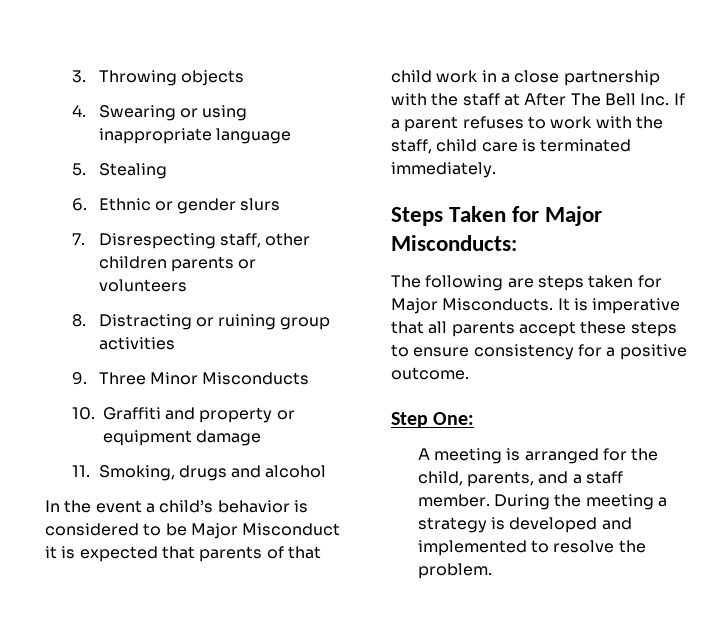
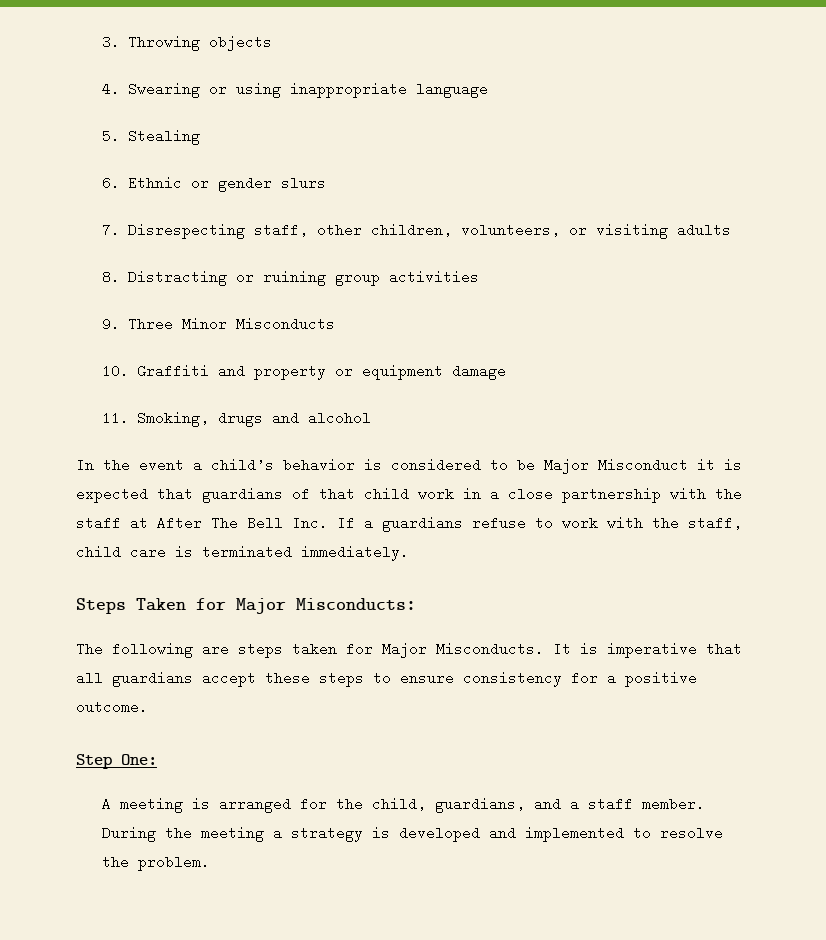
- 7. Disrespecting staff, other children parents or volunteers
+ 7. Disrespecting staff, other children, volunteers, or visiting adults
- In the event a child’s behavior is considered to be Major Misconduct it is expected that parents of that child work in a close partnership with the staff at After The Bell Inc. If a parent refuses to work with the staff, child care is terminated immediately.
+ In the event a child’s behavior is considered to be Major Misconduct it is expected that guardians of that child work in a close partnership with the staff at After The Bell Inc. If a guardians refuse to work with the staff, child care is terminated immediately.
- It is imperative that all parents accept these steps to ensure consistency for a positive outcome.
+ It is imperative that all guardians accept these steps to ensure consistency for a positive outcome.
- A meeting is arranged for the child, parents, and a staff member.
+ A meeting is arranged for the child, guardians, and a staff member.

